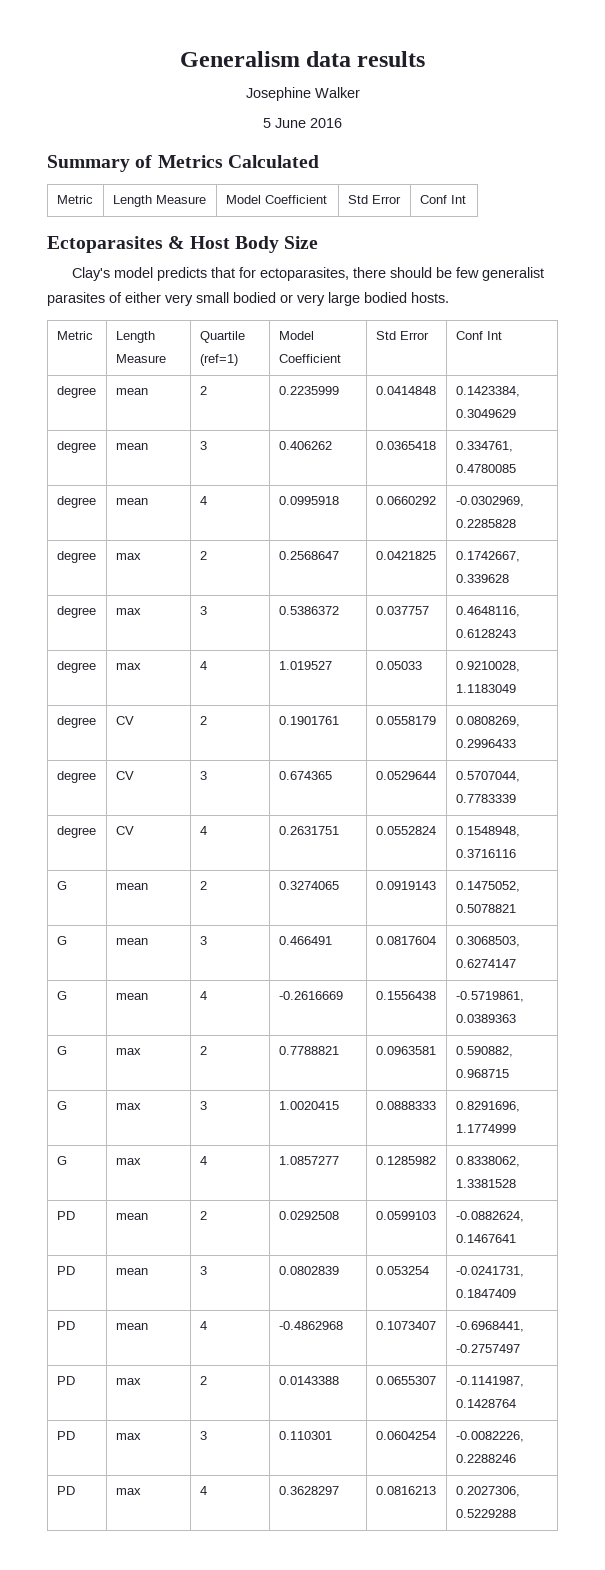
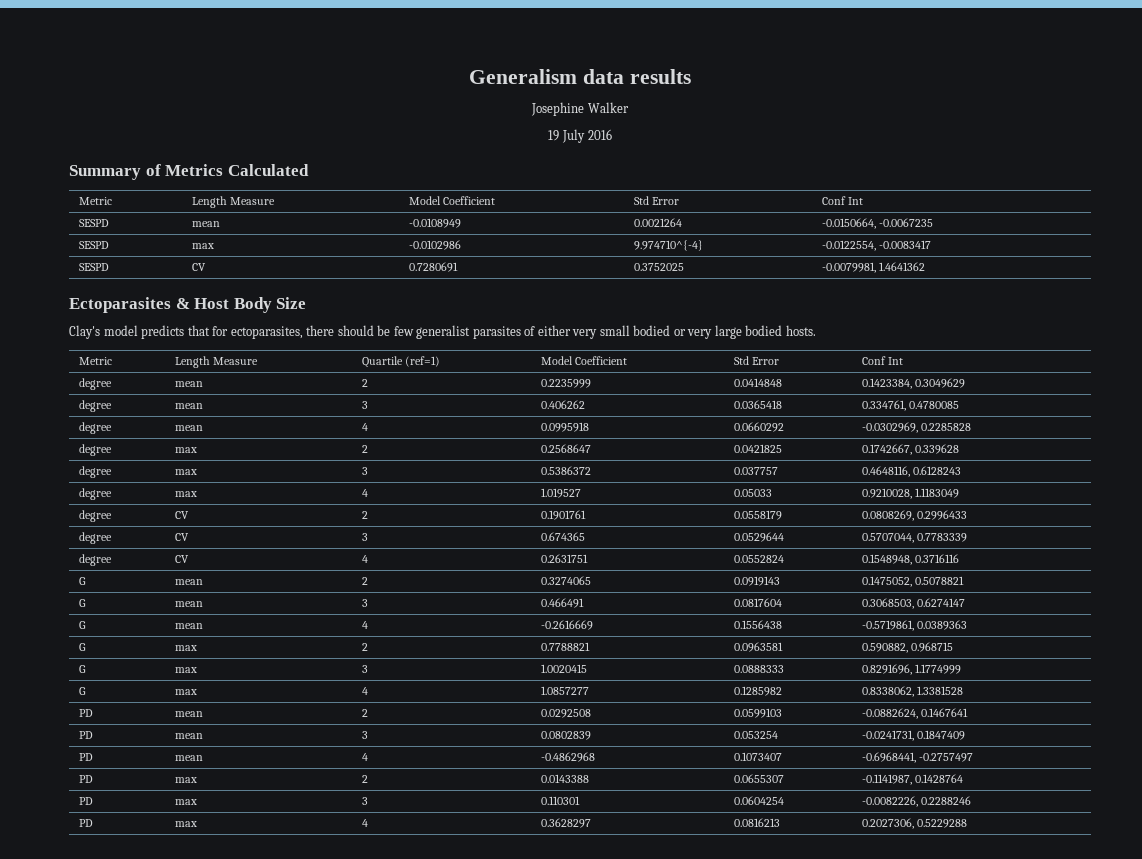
- 5 June 2016
+ 19 July 2016
+ SESPD | mean | -0.0108949 | 0.0021264 | -0.0150664, -0.0067235
+ SESPD | max | -0.0102986 | 9.974710^{-4} | -0.0122554, -0.0083417
+ SESPD | CV | 0.7280691 | 0.3752025 | -0.0079981, 1.4641362

